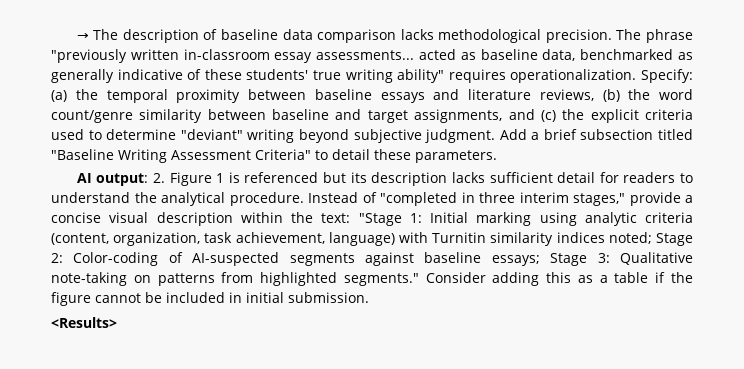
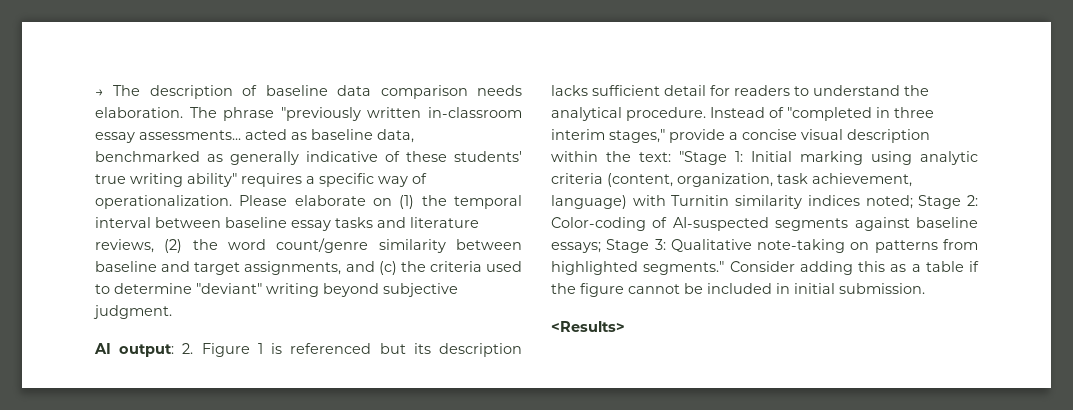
- → The description of baseline data comparison lacks methodological precision.
+ → The description of baseline data comparison needs elaboration.
- The phrase "previously written in-classroom essay assessments... acted as baseline data, benchmarked as generally indicative of these students' true writing ability" requires operationalization. Specify: (a) the temporal proximity between baseline essays and literature reviews, (b) the word count/genre similarity between baseline and target assignments, and (c) the explicit criteria used to determine "deviant" writing beyond subjective judgment. Add a brief subsection titled "Baseline Writing Assessment Criteria" to detail these parameters.
+ The phrase "previously written in-classroom essay assessments... acted as baseline data, benchmarked as generally indicative of these students' true writing ability" requires a specific way of operationalization. Please elaborate on (1) the temporal interval between baseline essay tasks and literature reviews, (2) the word count/genre similarity between baseline and target assignments, and (c) the criteria used to determine "deviant" writing beyond subjective judgment.

